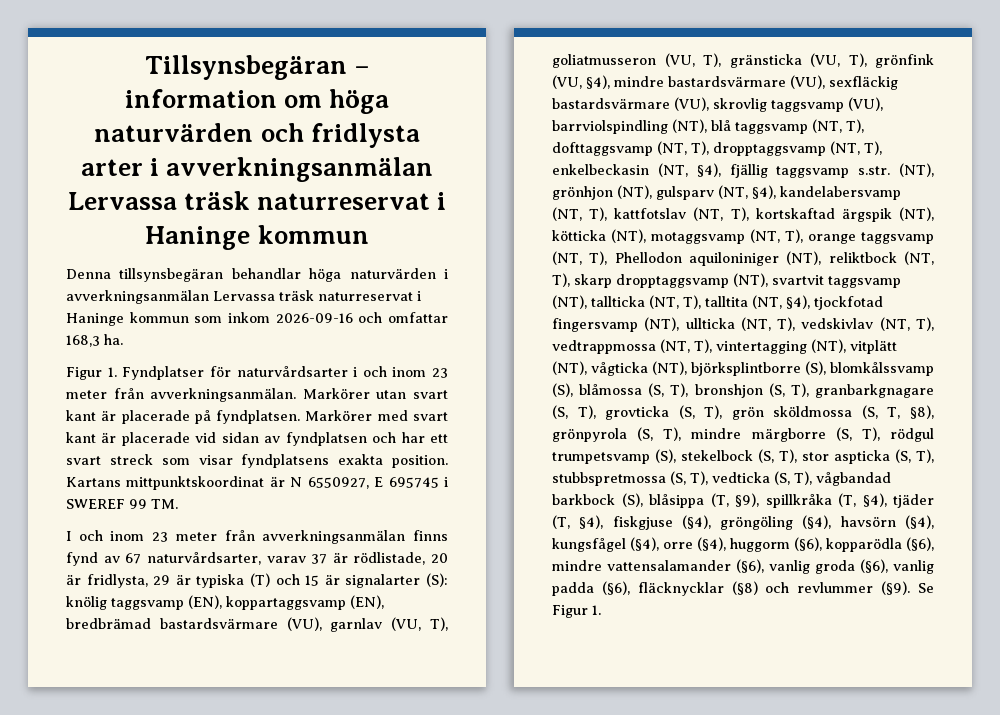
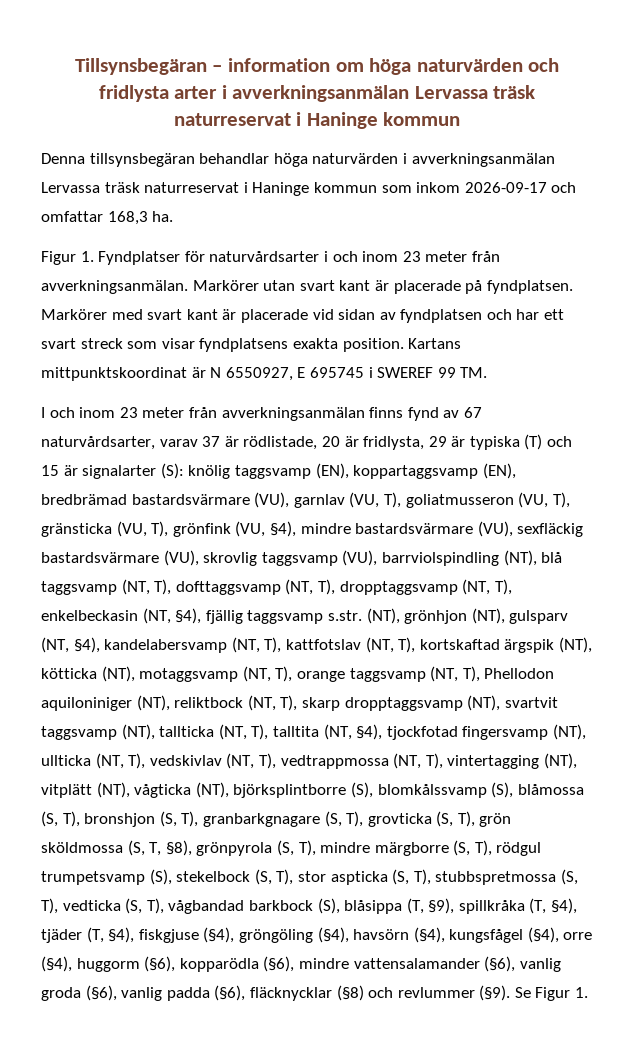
- Denna tillsynsbegäran behandlar höga naturvärden i avverkningsanmälan Lervassa träsk naturreservat i Haninge kommun som inkom 2026-09-16 och omfattar 168,3 ha.
+ Denna tillsynsbegäran behandlar höga naturvärden i avverkningsanmälan Lervassa träsk naturreservat i Haninge kommun som inkom 2026-09-17 och omfattar 168,3 ha.

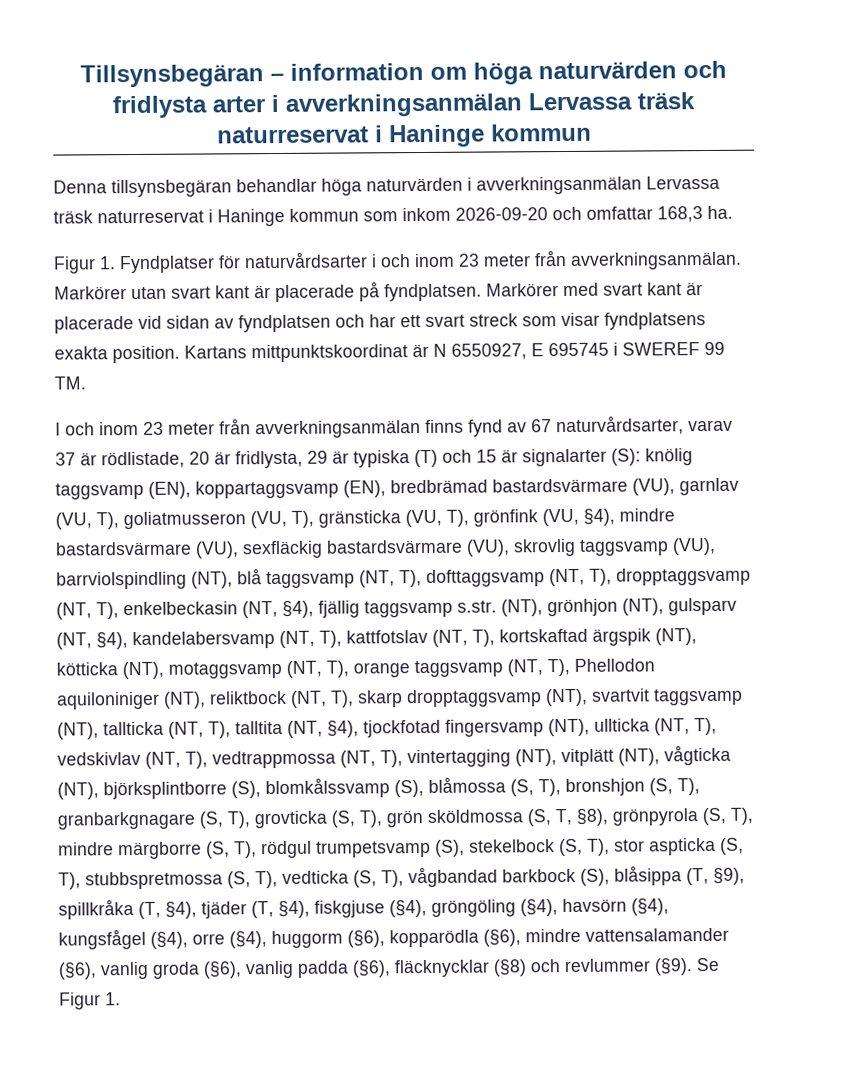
- Denna tillsynsbegäran behandlar höga naturvärden i avverkningsanmälan Lervassa träsk naturreservat i Haninge kommun som inkom 2026-09-17 och omfattar 168,3 ha.
+ Denna tillsynsbegäran behandlar höga naturvärden i avverkningsanmälan Lervassa träsk naturreservat i Haninge kommun som inkom 2026-09-20 och omfattar 168,3 ha.

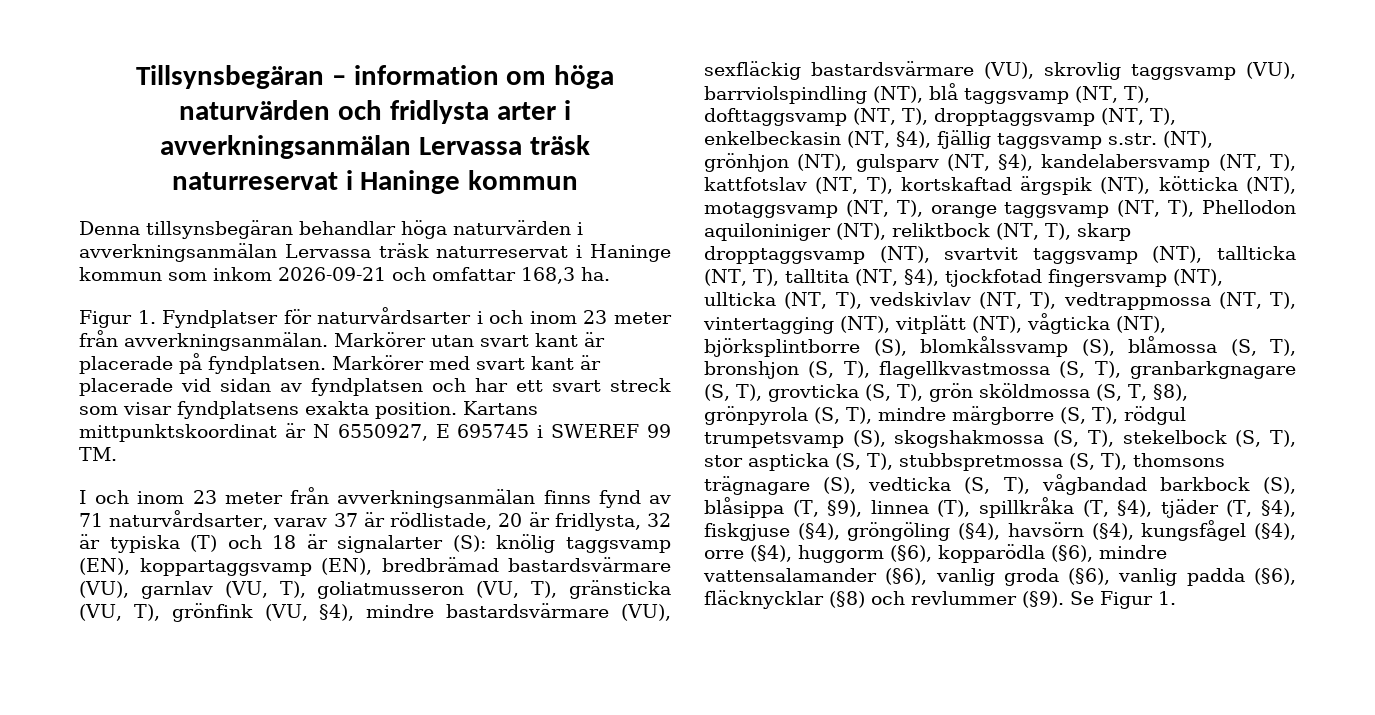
- Denna tillsynsbegäran behandlar höga naturvärden i avverkningsanmälan Lervassa träsk naturreservat i Haninge kommun som inkom 2026-09-20 och omfattar 168,3 ha.
+ Denna tillsynsbegäran behandlar höga naturvärden i avverkningsanmälan Lervassa träsk naturreservat i Haninge kommun som inkom 2026-09-21 och omfattar 168,3 ha.
- I och inom 23 meter från avverkningsanmälan finns fynd av 67 naturvårdsarter, varav 37 är rödlistade, 20 är fridlysta, 29 är typiska (T) och 15 är signalarter (S):
+ I och inom 23 meter från avverkningsanmälan finns fynd av 71 naturvårdsarter, varav 37 är rödlistade, 20 är fridlysta, 32 är typiska (T) och 18 är signalarter (S):
- knölig taggsvamp (EN), koppartaggsvamp (EN), bredbrämad bastardsvärmare (VU), garnlav (VU, T), goliatmusseron (VU, T), gränsticka (VU, T), grönfink (VU, §4), mindre bastardsvärmare (VU), sexfläckig bastardsvärmare (VU), skrovlig taggsvamp (VU), barrviolspindling (NT), blå taggsvamp (NT, T), dofttaggsvamp (NT, T), dropptaggsvamp (NT, T), enkelbeckasin (NT, §4), fjällig taggsvamp s.str. (NT), grönhjon (NT), gulsparv (NT, §4), kandelabersvamp (NT, T), kattfotslav (NT, T), kortskaftad ärgspik (NT), kötticka (NT), motaggsvamp (NT, T), orange taggsvamp (NT, T), Phellodon aquiloniniger (NT), reliktbock (NT, T), skarp dropptaggsvamp (NT), svartvit taggsvamp (NT), tallticka (NT, T), talltita (NT, §4), tjockfotad fingersvamp (NT), ullticka (NT, T), vedskivlav (NT, T), vedtrappmossa (NT, T), vintertagging (NT), vitplätt (NT), vågticka (NT), björksplintborre (S), blomkålssvamp (S), blåmossa (S, T), bronshjon (S, T), granbarkgnagare (S, T), grovticka (S, T), grön sköldmossa (S, T, §8), grönpyrola (S, T), mindre märgborre (S, T), rödgul trumpetsvamp (S), stekelbock (S, T), stor aspticka (S, T), stubbspretmossa (S, T), vedticka (S, T), vågbandad barkbock (S), blåsippa (T, §9), spillkråka (T, §4), tjäder (T, §4), fiskgjuse (§4), gröngöling (§4), havsörn (§4), kungsfågel (§4), orre (§4), huggorm (§6), kopparödla (§6), mindre vattensalamander (§6), vanlig groda (§6), vanlig padda (§6), fläcknycklar (§8) och revlummer (§9).
+ knölig taggsvamp (EN), koppartaggsvamp (EN), bredbrämad bastardsvärmare (VU), garnlav (VU, T), goliatmusseron (VU, T), gränsticka (VU, T), grönfink (VU, §4), mindre bastardsvärmare (VU), sexfläckig bastardsvärmare (VU), skrovlig taggsvamp (VU), barrviolspindling (NT), blå taggsvamp (NT, T), dofttaggsvamp (NT, T), dropptaggsvamp (NT, T), enkelbeckasin (NT, §4), fjällig taggsvamp s.str. (NT), grönhjon (NT), gulsparv (NT, §4), kandelabersvamp (NT, T), kattfotslav (NT, T), kortskaftad ärgspik (NT), kötticka (NT), motaggsvamp (NT, T), orange taggsvamp (NT, T), Phellodon aquiloniniger (NT), reliktbock (NT, T), skarp dropptaggsvamp (NT), svartvit taggsvamp (NT), tallticka (NT, T), talltita (NT, §4), tjockfotad fingersvamp (NT), ullticka (NT, T), vedskivlav (NT, T), vedtrappmossa (NT, T), vintertagging (NT), vitplätt (NT), vågticka (NT), björksplintborre (S), blomkålssvamp (S), blåmossa (S, T), bronshjon (S, T), flagellkvastmossa (S, T), granbarkgnagare (S, T), grovticka (S, T), grön sköldmossa (S, T, §8), grönpyrola (S, T), mindre märgborre (S, T), rödgul trumpetsvamp (S), skogshakmossa (S, T), stekelbock (S, T), stor aspticka (S, T), stubbspretmossa (S, T), thomsons trägnagare (S), vedticka (S, T), vågbandad barkbock (S), blåsippa (T, §9), linnea (T), spillkråka (T, §4), tjäder (T, §4), fiskgjuse (§4), gröngöling (§4), havsörn (§4), kungsfågel (§4), orre (§4), huggorm (§6), kopparödla (§6), mindre vattensalamander (§6), vanlig groda (§6), vanlig padda (§6), fläcknycklar (§8) och revlummer (§9).

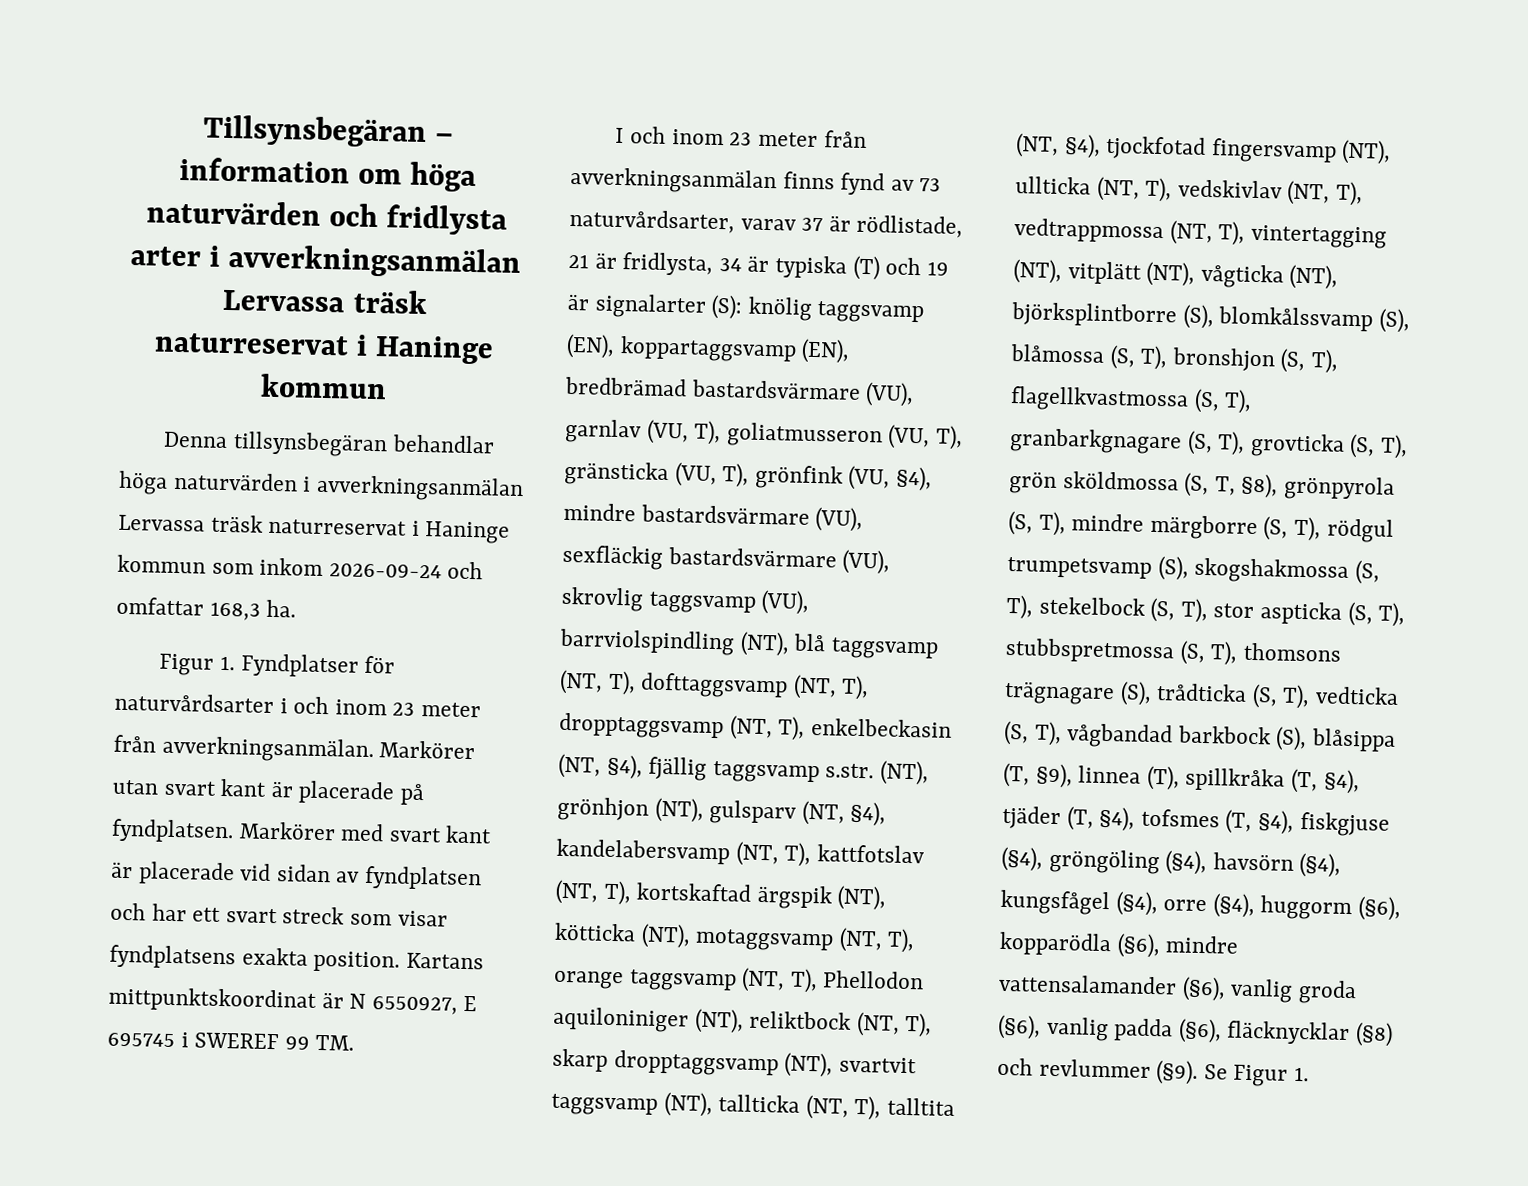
- Denna tillsynsbegäran behandlar höga naturvärden i avverkningsanmälan Lervassa träsk naturreservat i Haninge kommun som inkom 2026-09-21 och omfattar 168,3 ha.
+ Denna tillsynsbegäran behandlar höga naturvärden i avverkningsanmälan Lervassa träsk naturreservat i Haninge kommun som inkom 2026-09-24 och omfattar 168,3 ha.
- I och inom 23 meter från avverkningsanmälan finns fynd av 71 naturvårdsarter, varav 37 är rödlistade, 20 är fridlysta, 32 är typiska (T) och 18 är signalarter (S):
+ I och inom 23 meter från avverkningsanmälan finns fynd av 73 naturvårdsarter, varav 37 är rödlistade, 21 är fridlysta, 34 är typiska (T) och 19 är signalarter (S):
- knölig taggsvamp (EN), koppartaggsvamp (EN), bredbrämad bastardsvärmare (VU), garnlav (VU, T), goliatmusseron (VU, T), gränsticka (VU, T), grönfink (VU, §4), mindre bastardsvärmare (VU), sexfläckig bastardsvärmare (VU), skrovlig taggsvamp (VU), barrviolspindling (NT), blå taggsvamp (NT, T), dofttaggsvamp (NT, T), dropptaggsvamp (NT, T), enkelbeckasin (NT, §4), fjällig taggsvamp s.str. (NT), grönhjon (NT), gulsparv (NT, §4), kandelabersvamp (NT, T), kattfotslav (NT, T), kortskaftad ärgspik (NT), kötticka (NT), motaggsvamp (NT, T), orange taggsvamp (NT, T), Phellodon aquiloniniger (NT), reliktbock (NT, T), skarp dropptaggsvamp (NT), svartvit taggsvamp (NT), tallticka (NT, T), talltita (NT, §4), tjockfotad fingersvamp (NT), ullticka (NT, T), vedskivlav (NT, T), vedtrappmossa (NT, T), vintertagging (NT), vitplätt (NT), vågticka (NT), björksplintborre (S), blomkålssvamp (S), blåmossa (S, T), bronshjon (S, T), flagellkvastmossa (S, T), granbarkgnagare (S, T), grovticka (S, T), grön sköldmossa (S, T, §8), grönpyrola (S, T), mindre märgborre (S, T), rödgul trumpetsvamp (S), skogshakmossa (S, T), stekelbock (S, T), stor aspticka (S, T), stubbspretmossa (S, T), thomsons trägnagare (S), vedticka (S, T), vågbandad barkbock (S), blåsippa (T, §9), linnea (T), spillkråka (T, §4), tjäder (T, §4), fiskgjuse (§4), gröngöling (§4), havsörn (§4), kungsfågel (§4), orre (§4), huggorm (§6), kopparödla (§6), mindre vattensalamander (§6), vanlig groda (§6), vanlig padda (§6), fläcknycklar (§8) och revlummer (§9).
+ knölig taggsvamp (EN), koppartaggsvamp (EN), bredbrämad bastardsvärmare (VU), garnlav (VU, T), goliatmusseron (VU, T), gränsticka (VU, T), grönfink (VU, §4), mindre bastardsvärmare (VU), sexfläckig bastardsvärmare (VU), skrovlig taggsvamp (VU), barrviolspindling (NT), blå taggsvamp (NT, T), dofttaggsvamp (NT, T), dropptaggsvamp (NT, T), enkelbeckasin (NT, §4), fjällig taggsvamp s.str. (NT), grönhjon (NT), gulsparv (NT, §4), kandelabersvamp (NT, T), kattfotslav (NT, T), kortskaftad ärgspik (NT), kötticka (NT), motaggsvamp (NT, T), orange taggsvamp (NT, T), Phellodon aquiloniniger (NT), reliktbock (NT, T), skarp dropptaggsvamp (NT), svartvit taggsvamp (NT), tallticka (NT, T), talltita (NT, §4), tjockfotad fingersvamp (NT), ullticka (NT, T), vedskivlav (NT, T), vedtrappmossa (NT, T), vintertagging (NT), vitplätt (NT), vågticka (NT), björksplintborre (S), blomkålssvamp (S), blåmossa (S, T), bronshjon (S, T), flagellkvastmossa (S, T), granbarkgnagare (S, T), grovticka (S, T), grön sköldmossa (S, T, §8), grönpyrola (S, T), mindre märgborre (S, T), rödgul trumpetsvamp (S), skogshakmossa (S, T), stekelbock (S, T), stor aspticka (S, T), stubbspretmossa (S, T), thomsons trägnagare (S), trådticka (S, T), vedticka (S, T), vågbandad barkbock (S), blåsippa (T, §9), linnea (T), spillkråka (T, §4), tjäder (T, §4), tofsmes (T, §4), fiskgjuse (§4), gröngöling (§4), havsörn (§4), kungsfågel (§4), orre (§4), huggorm (§6), kopparödla (§6), mindre vattensalamander (§6), vanlig groda (§6), vanlig padda (§6), fläcknycklar (§8) och revlummer (§9).

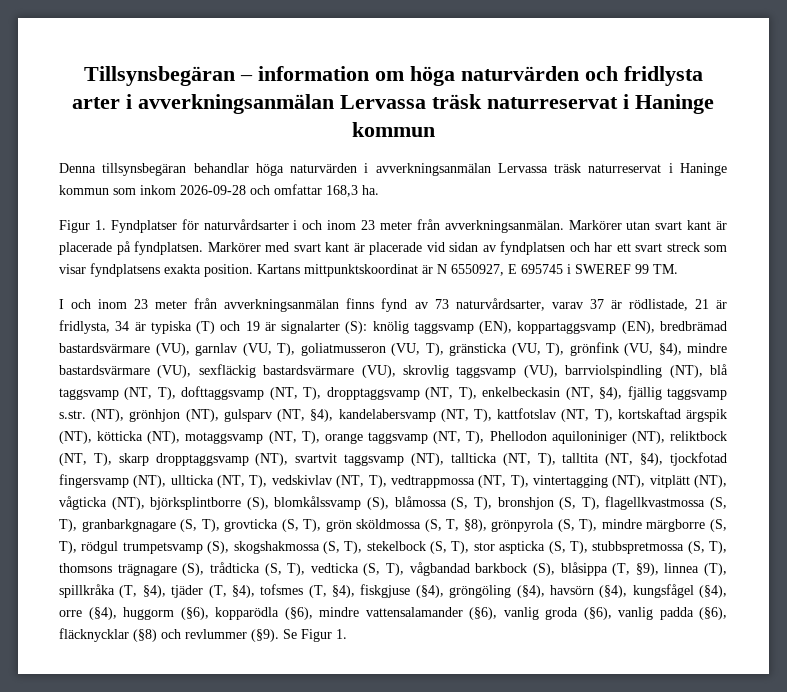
- Denna tillsynsbegäran behandlar höga naturvärden i avverkningsanmälan Lervassa träsk naturreservat i Haninge kommun som inkom 2026-09-24 och omfattar 168,3 ha.
+ Denna tillsynsbegäran behandlar höga naturvärden i avverkningsanmälan Lervassa träsk naturreservat i Haninge kommun som inkom 2026-09-28 och omfattar 168,3 ha.

